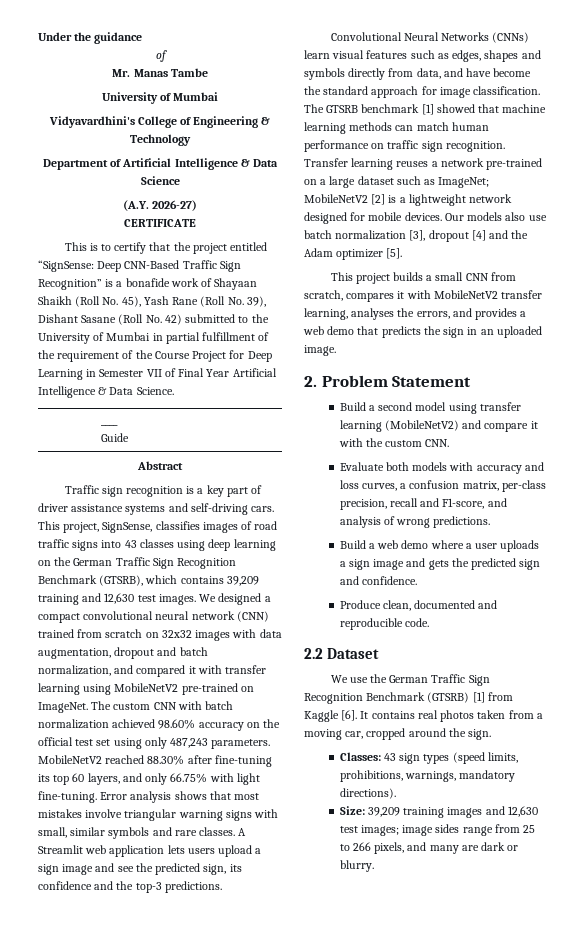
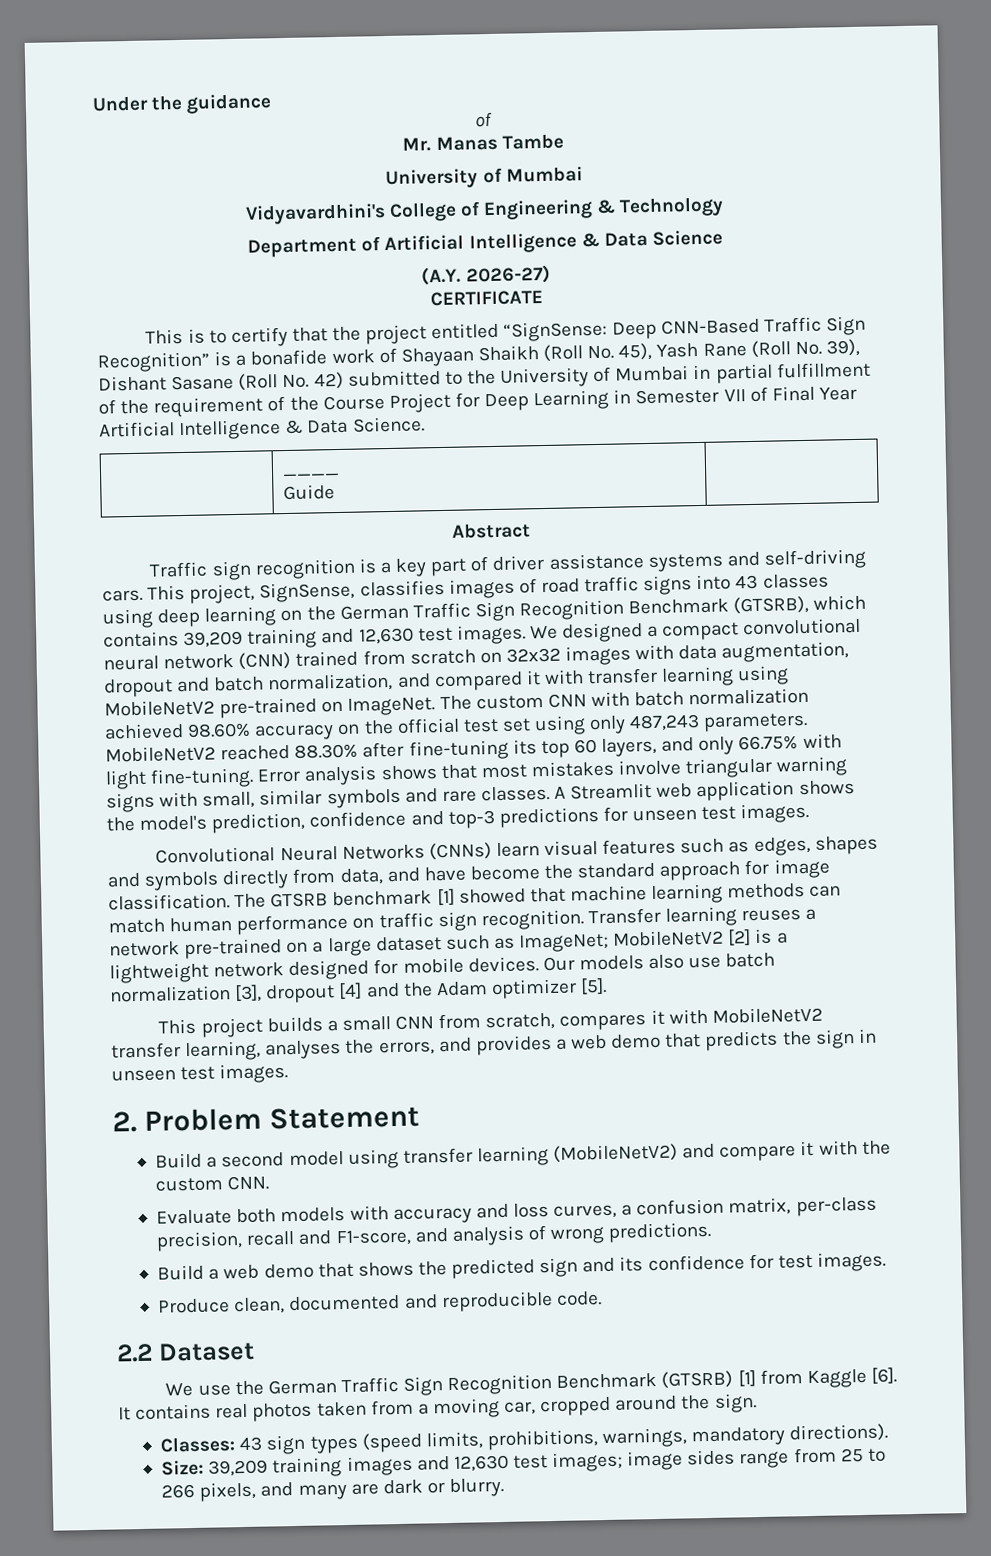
- A Streamlit web application lets users upload a sign image and see the predicted sign, its confidence and the top-3 predictions.
+ A Streamlit web application shows the model's prediction, confidence and top-3 predictions for unseen test images.
- This project builds a small CNN from scratch, compares it with MobileNetV2 transfer learning, analyses the errors, and provides a web demo that predicts the sign in an uploaded image.
+ This project builds a small CNN from scratch, compares it with MobileNetV2 transfer learning, analyses the errors, and provides a web demo that predicts the sign in unseen test images.
- Build a web demo where a user uploads a sign image and gets the predicted sign and confidence.
+ Build a web demo that shows the predicted sign and its confidence for test images.

